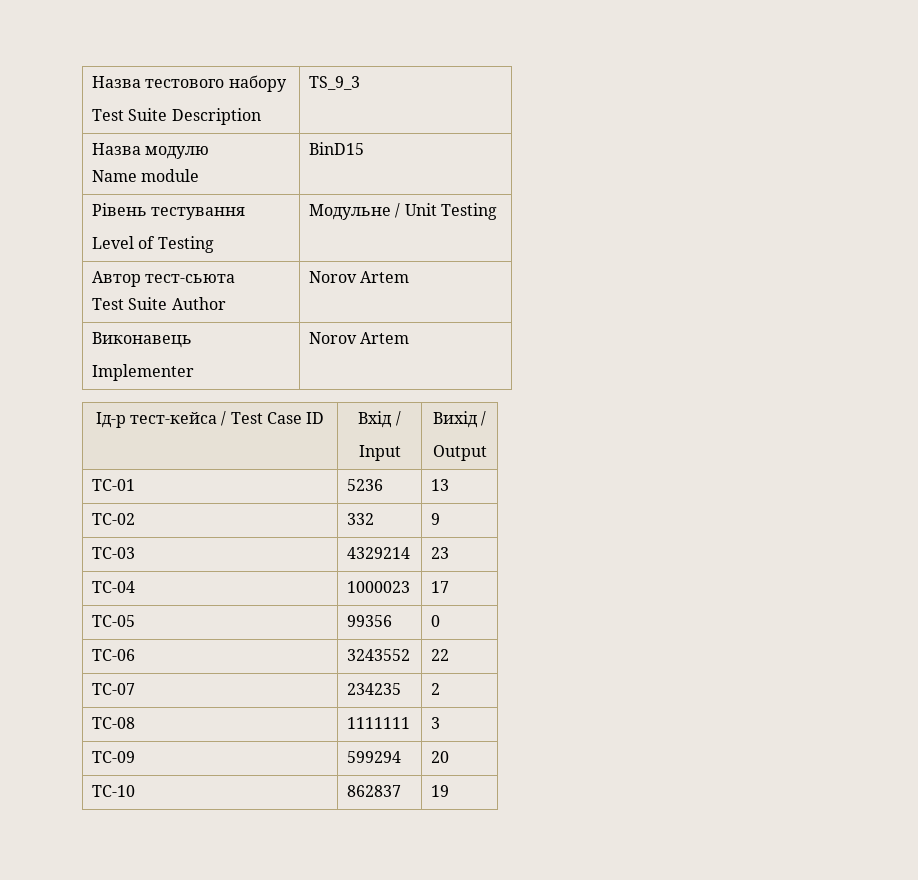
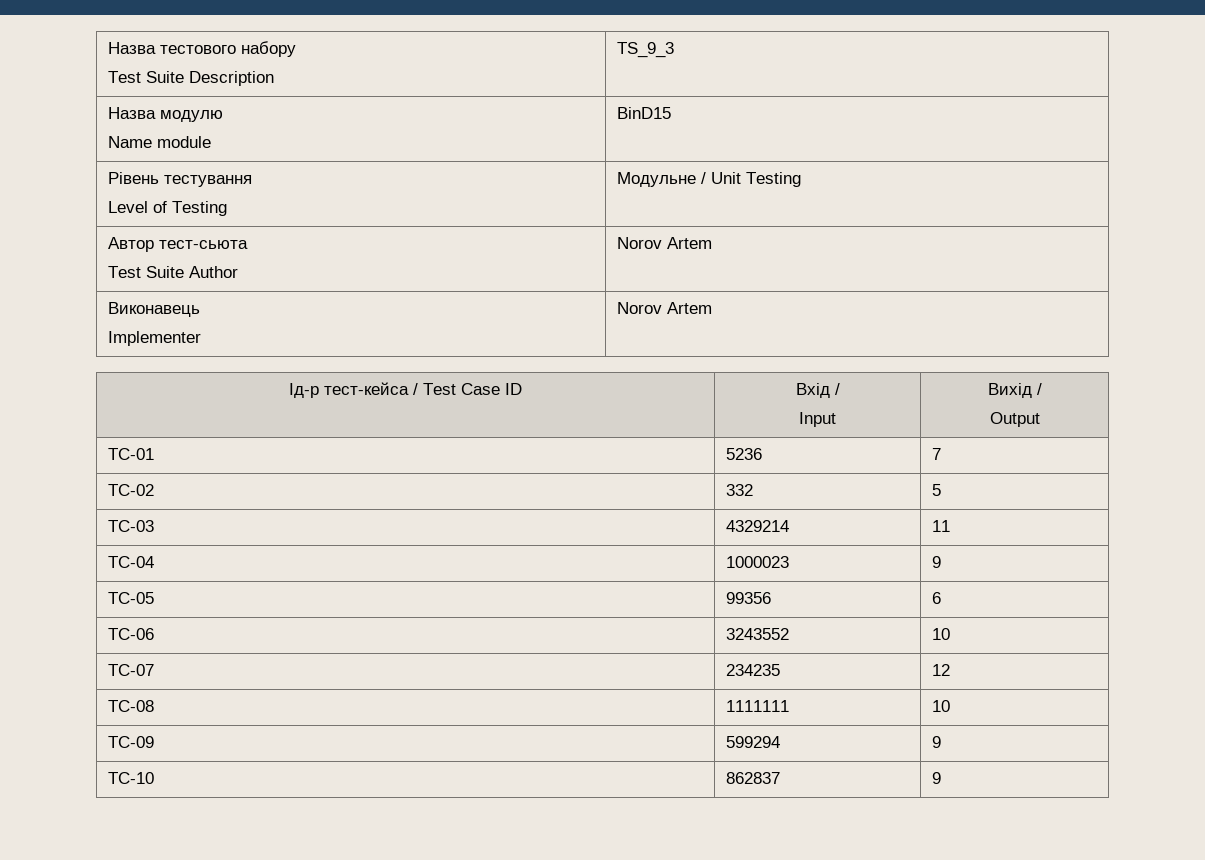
- ТС-01 | 5236 | 13
+ ТС-01 | 5236 | 7
- ТС-02 | 332 | 9
+ ТС-02 | 332 | 5
- ТС-03 | 4329214 | 23
+ ТС-03 | 4329214 | 11
- ТС-04 | 1000023 | 17
+ ТС-04 | 1000023 | 9
- ТС-05 | 99356 | 0
+ ТС-05 | 99356 | 6
- ТС-06 | 3243552 | 22
+ ТС-06 | 3243552 | 10
- ТС-07 | 234235 | 2
+ ТС-07 | 234235 | 12
- ТС-08 | 1111111 | 3
+ ТС-08 | 1111111 | 10
- ТС-09 | 599294 | 20
+ ТС-09 | 599294 | 9
- ТС-10 | 862837 | 19
+ ТС-10 | 862837 | 9

